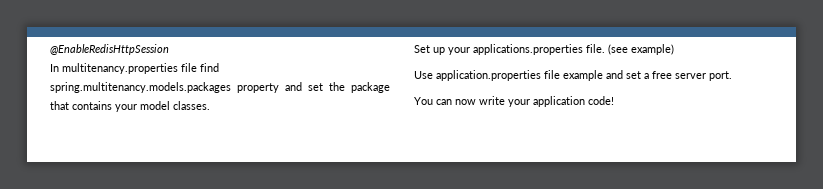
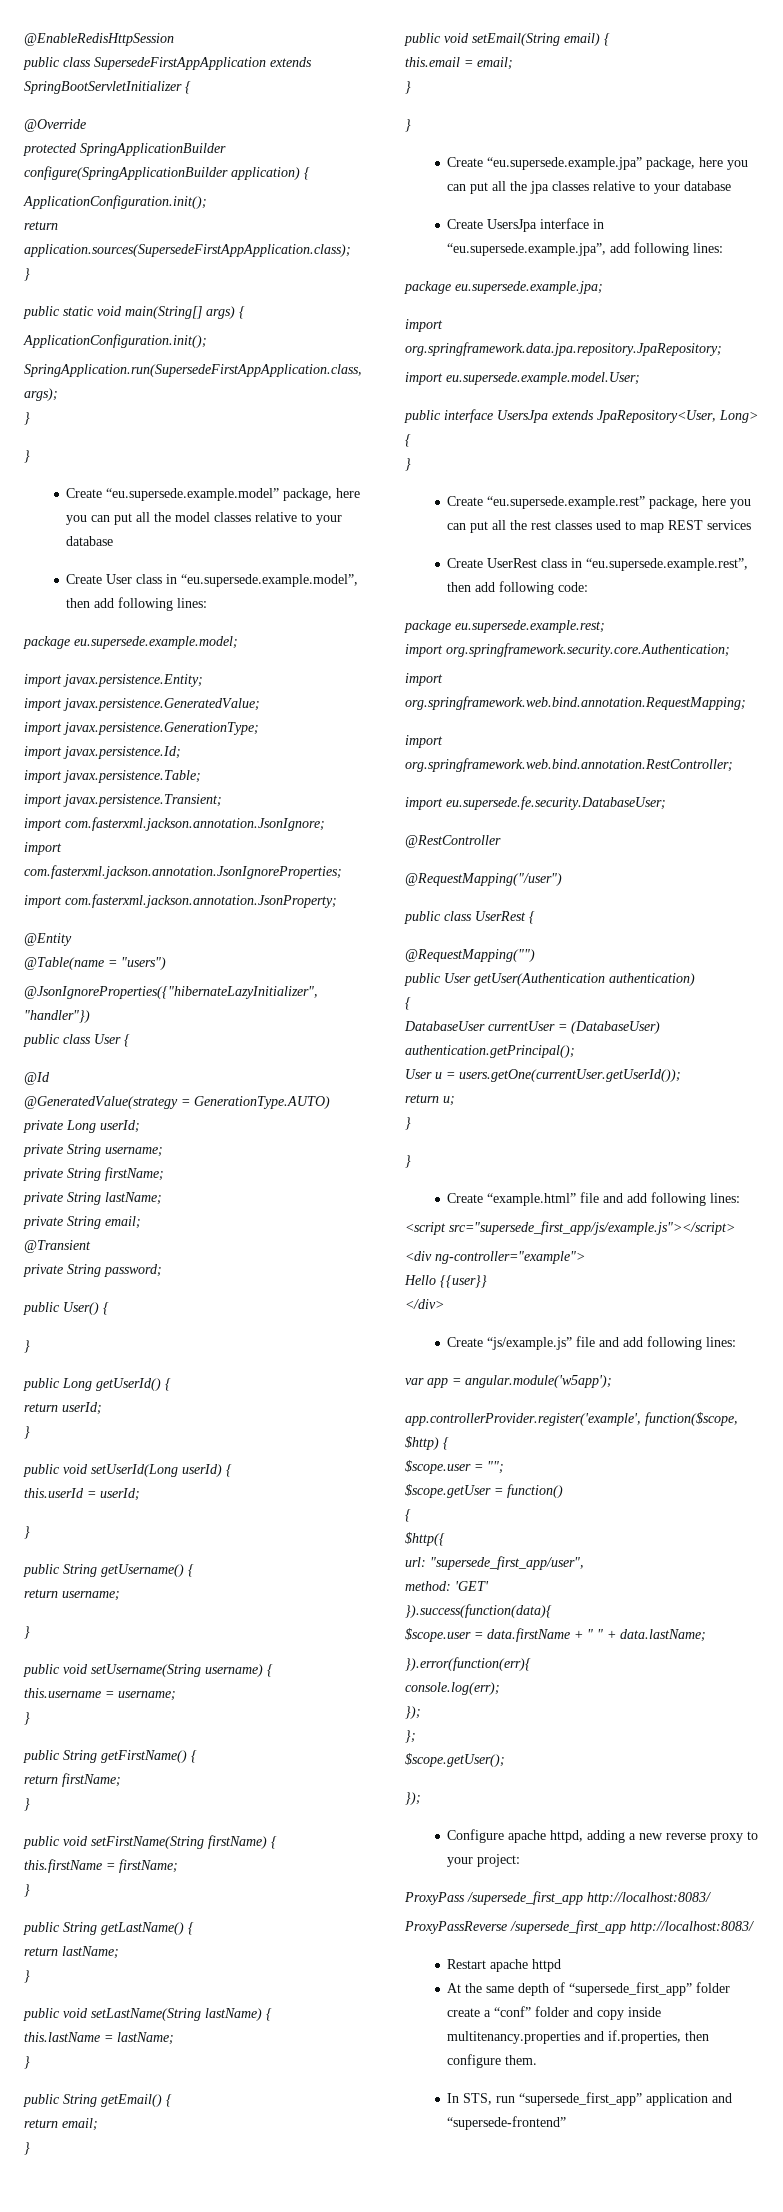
- In multitenancy.properties file find spring.multitenancy.models.packages property and set the package that contains your model classes.
- Set up your applications.properties file. (see example)
- Use application.properties file example and set a free server port.
- You can now write your application code!
+ public class SupersedeFirstAppApplication extends SpringBootServletInitializer {
+ @Override
+ protected SpringApplicationBuilder configure(SpringApplicationBuilder application) {
+ ApplicationConfiguration.init();
+ return application.sources(SupersedeFirstAppApplication.class);
+ }
+ public static void main(String[] args) {
+ ApplicationConfiguration.init();
+ SpringApplication.run(SupersedeFirstAppApplication.class, args);
+ }
+ }
+ Create “eu.supersede.example.model” package, here you can put all the model classes relative to your database
+ Create User class in “eu.supersede.example.model”, then add following lines:
+ package eu.supersede.example.model;
+ import javax.persistence.Entity;
+ import javax.persistence.GeneratedValue;
+ import javax.persistence.GenerationType;
+ import javax.persistence.Id;
+ import javax.persistence.Table;
+ import javax.persistence.Transient;
+ import com.fasterxml.jackson.annotation.JsonIgnore;
+ import com.fasterxml.jackson.annotation.JsonIgnoreProperties;
+ import com.fasterxml.jackson.annotation.JsonProperty;
+ @Entity
+ @Table(name = "users")
+ @JsonIgnoreProperties({"hibernateLazyInitializer", "handler"})
+ public class User {
+ @Id
+ @GeneratedValue(strategy = GenerationType.AUTO)
+ private Long userId;
+ private String username;
+ private String firstName;
+ private String lastName;
+ private String email;
+ @Transient
+ private String password;
+ public User() {
+ }
+ public Long getUserId() {
+ return userId;
+ }
+ public void setUserId(Long userId) {
+ this.userId = userId;
+ }
+ public String getUsername() {
+ return username;
+ }
+ public void setUsername(String username) {
+ this.username = username;
+ }
+ public String getFirstName() {
+ return firstName;
+ }
+ public void setFirstName(String firstName) {
+ this.firstName = firstName;
+ }
+ public String getLastName() {
+ return lastName;
+ }
+ public void setLastName(String lastName) {
+ this.lastName = lastName;
+ }
+ public String getEmail() {
+ return email;
+ }
+ public void setEmail(String email) {
+ this.email = email;
+ }
+ }
+ Create “eu.supersede.example.jpa” package, here you can put all the jpa classes relative to your database
+ Create UsersJpa interface in “eu.supersede.example.jpa”, add following lines:
+ package eu.supersede.example.jpa;
+ import org.springframework.data.jpa.repository.JpaRepository;
+ import eu.supersede.example.model.User;
+ public interface UsersJpa extends JpaRepository<User, Long> {
+ }
+ Create “eu.supersede.example.rest” package, here you can put all the rest classes used to map REST services
+ Create UserRest class in “eu.supersede.example.rest”, then add following code:
+ package eu.supersede.example.rest;
+ import org.springframework.security.core.Authentication;
+ import org.springframework.web.bind.annotation.RequestMapping;
+ import org.springframework.web.bind.annotation.RestController;
+ import eu.supersede.fe.security.DatabaseUser;
+ @RestController
+ @RequestMapping("/user")
+ public class UserRest {
+ @RequestMapping("")
+ public User getUser(Authentication authentication)
+ {
+ DatabaseUser currentUser = (DatabaseUser) authentication.getPrincipal();
+ User u = users.getOne(currentUser.getUserId());
+ return u;
+ }
+ }
+ Create “example.html” file and add following lines:
+ <script src="supersede_first_app/js/example.js"></script>
+ <div ng-controller="example">
+ Hello {{user}}
+ </div>
+ Create “js/example.js” file and add following lines:
+ var app = angular.module('w5app');
+ app.controllerProvider.register('example', function($scope, $http) {
+ $scope.user = "";
+ $scope.getUser = function()
+ {
+ $http({
+ url: "supersede_first_app/user",
+ method: 'GET'
+ }).success(function(data){
+ $scope.user = data.firstName + " " + data.lastName;
+ }).error(function(err){
+ console.log(err);
+ });
+ };
+ $scope.getUser();
+ });
+ Configure apache httpd, adding a new reverse proxy to your project:
+ ProxyPass /supersede_first_app http://localhost:8083/
+ ProxyPassReverse /supersede_first_app http://localhost:8083/
+ Restart apache httpd
+ At the same depth of “supersede_first_app” folder create a “conf” folder and copy inside multitenancy.properties and if.properties, then configure them.
+ In STS, run “supersede_first_app” application and “supersede-frontend”

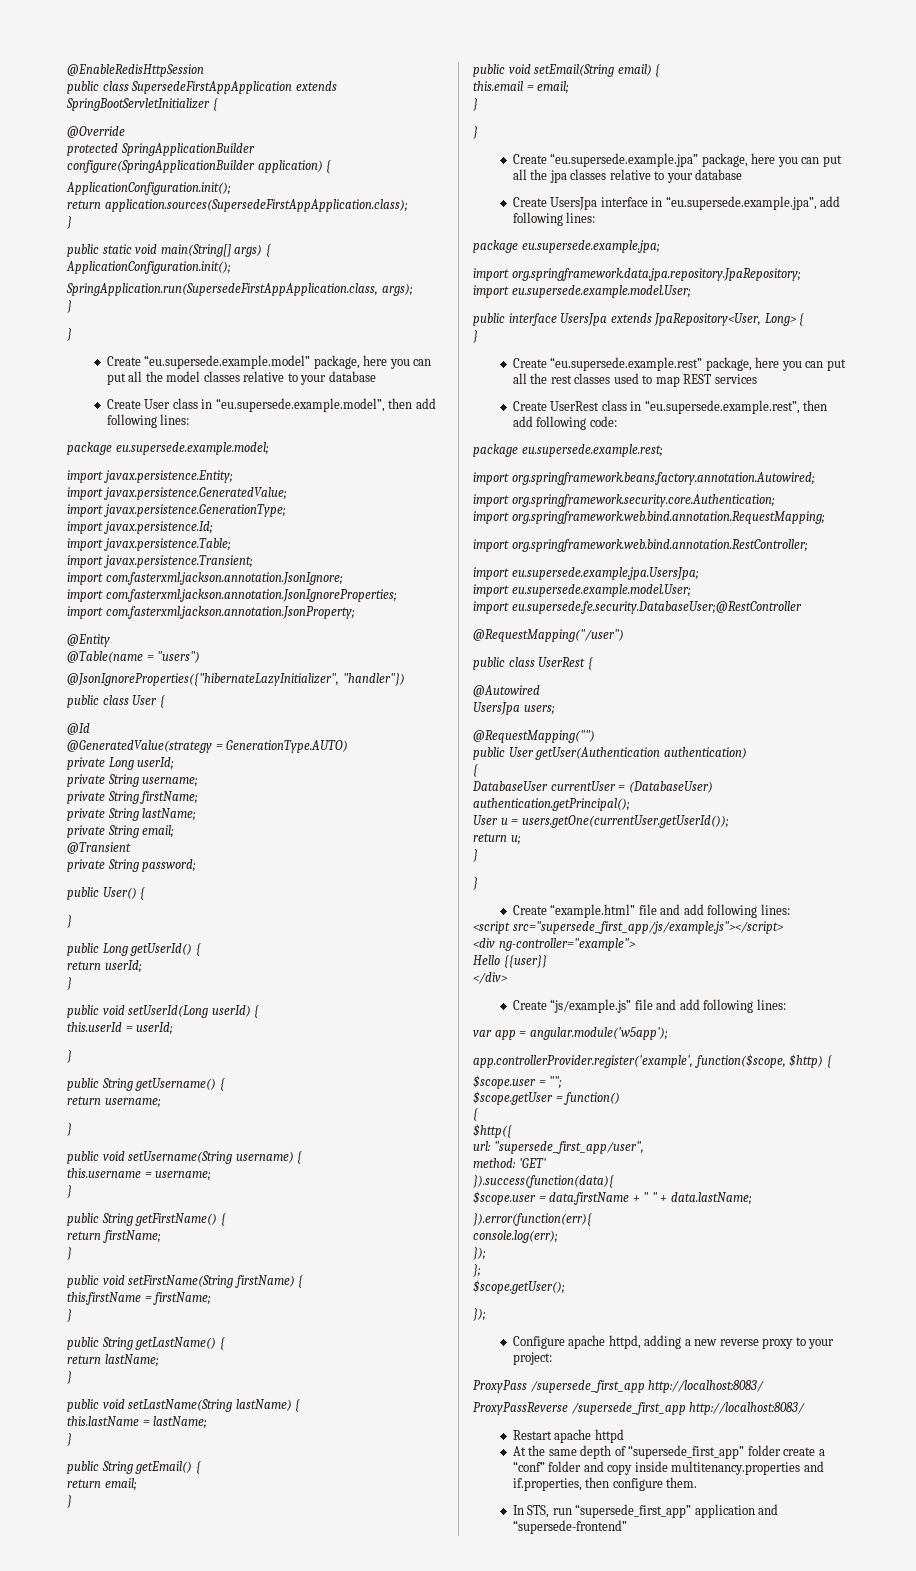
+ import org.springframework.beans.factory.annotation.Autowired;
- import eu.supersede.fe.security.DatabaseUser;
- @RestController
+ import eu.supersede.example.jpa.UsersJpa;
+ import eu.supersede.example.model.User;
+ import eu.supersede.fe.security.DatabaseUser;@RestController
+ @Autowired
+ UsersJpa users;

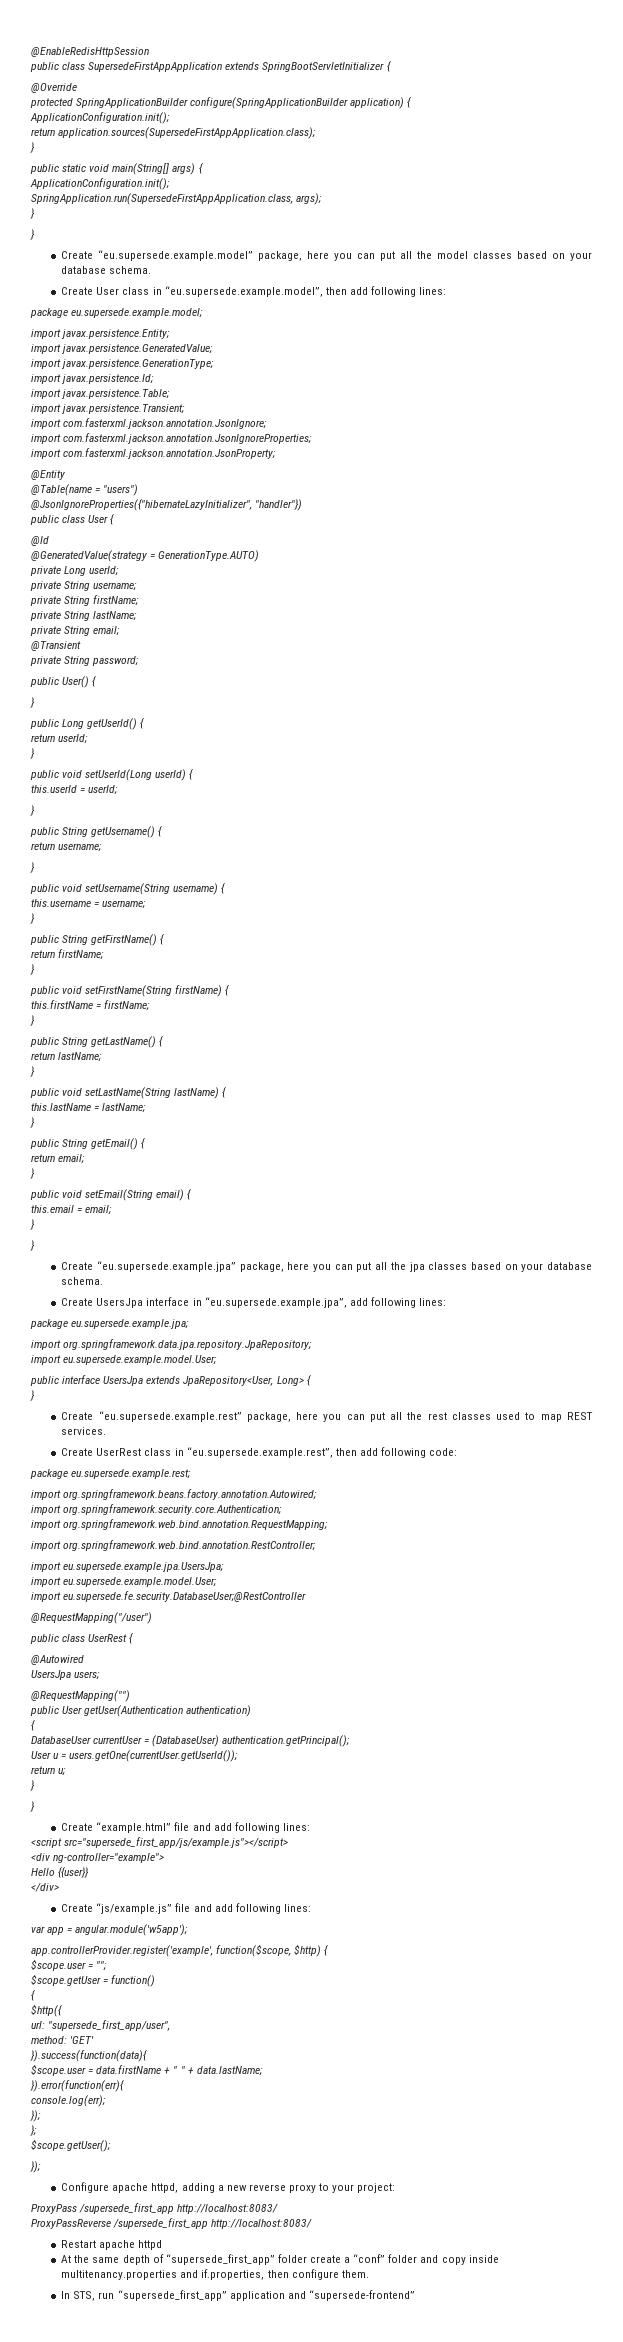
- Create “eu.supersede.example.model” package, here you can put all the model classes relative to your database
+ Create “eu.supersede.example.model” package, here you can put all the model classes based on your database schema.
- Create “eu.supersede.example.jpa” package, here you can put all the jpa classes relative to your database
+ Create “eu.supersede.example.jpa” package, here you can put all the jpa classes based on your database schema.
- Create “eu.supersede.example.rest” package, here you can put all the rest classes used to map REST services
+ Create “eu.supersede.example.rest” package, here you can put all the rest classes used to map REST services.

